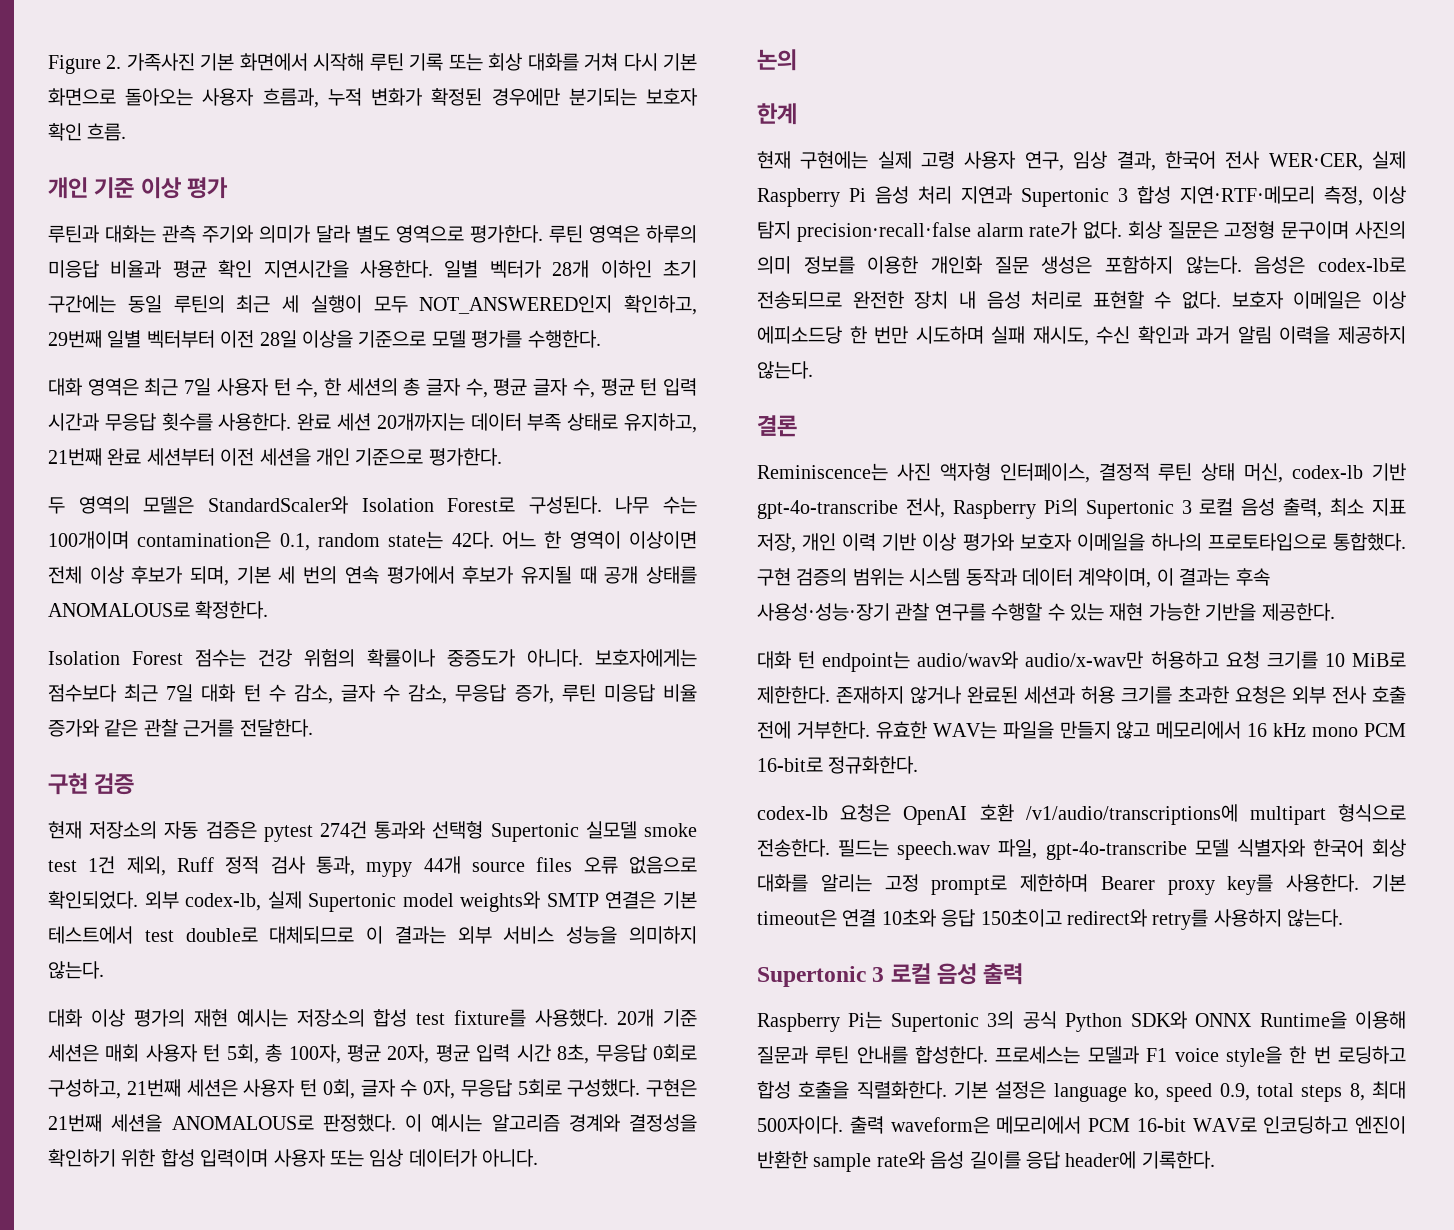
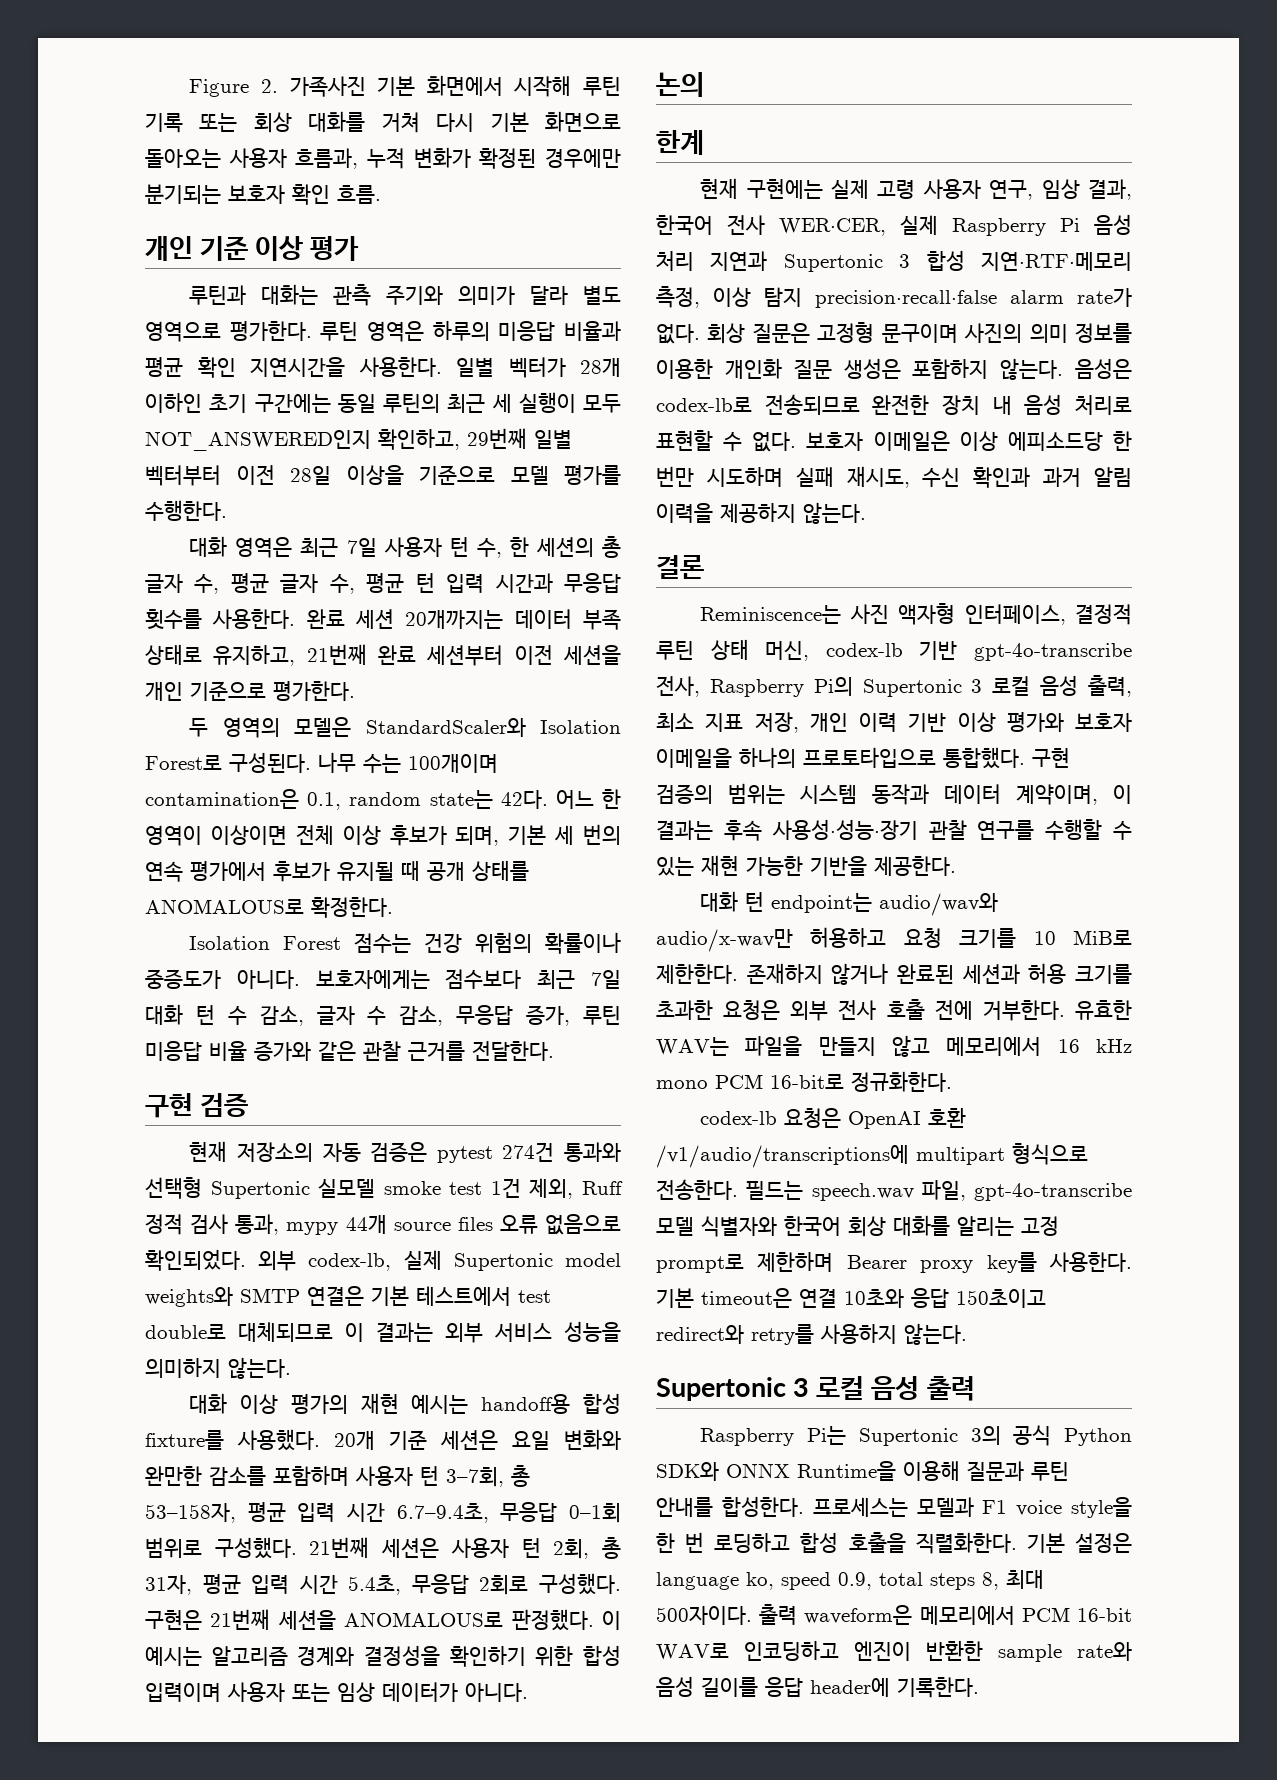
- 대화 이상 평가의 재현 예시는 저장소의 합성 test fixture를 사용했다.
+ 대화 이상 평가의 재현 예시는 handoff용 합성 fixture를 사용했다.
- 20개 기준 세션은 매회 사용자 턴 5회, 총 100자, 평균 20자, 평균 입력 시간 8초, 무응답 0회로 구성하고, 21번째 세션은 사용자 턴 0회, 글자 수 0자, 무응답 5회로 구성했다.
+ 20개 기준 세션은 요일 변화와 완만한 감소를 포함하며 사용자 턴 3–7회, 총 53–158자, 평균 입력 시간 6.7–9.4초, 무응답 0–1회 범위로 구성했다. 21번째 세션은 사용자 턴 2회, 총 31자, 평균 입력 시간 5.4초, 무응답 2회로 구성했다.

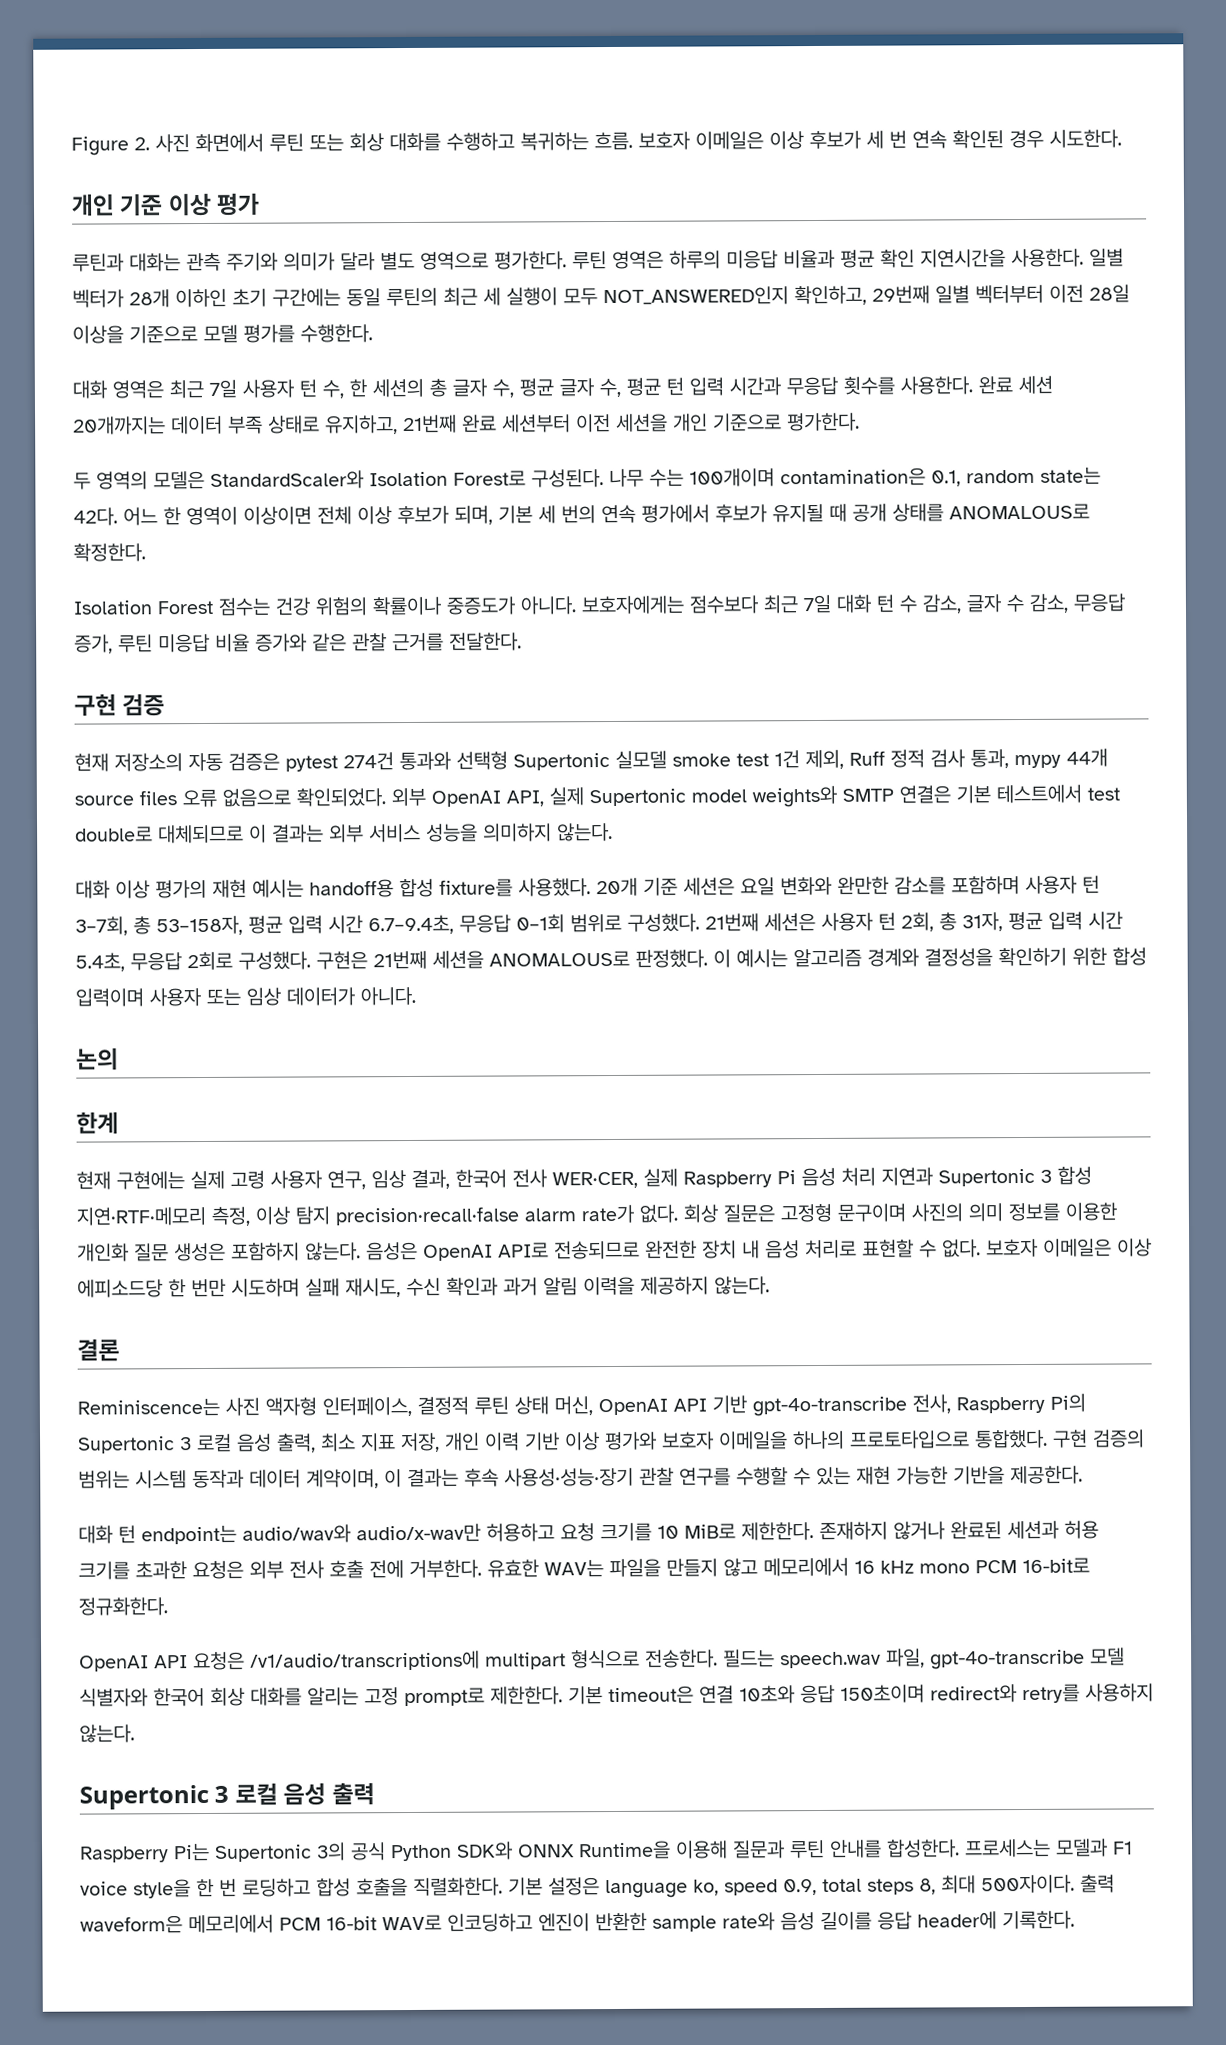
- Figure 2. 가족사진 기본 화면에서 시작해 루틴 기록 또는 회상 대화를 거쳐 다시 기본 화면으로 돌아오는 사용자 흐름과, 누적 변화가 확정된 경우에만 분기되는 보호자 확인 흐름.
+ Figure 2. 사진 화면에서 루틴 또는 회상 대화를 수행하고 복귀하는 흐름. 보호자 이메일은 이상 후보가 세 번 연속 확인된 경우 시도한다.
- 외부 codex-lb, 실제 Supertonic model weights와 SMTP 연결은 기본 테스트에서 test double로 대체되므로 이 결과는 외부 서비스 성능을 의미하지 않는다.
+ 외부 OpenAI API, 실제 Supertonic model weights와 SMTP 연결은 기본 테스트에서 test double로 대체되므로 이 결과는 외부 서비스 성능을 의미하지 않는다.
- 음성은 codex-lb로 전송되므로 완전한 장치 내 음성 처리로 표현할 수 없다.
+ 음성은 OpenAI API로 전송되므로 완전한 장치 내 음성 처리로 표현할 수 없다.
- Reminiscence는 사진 액자형 인터페이스, 결정적 루틴 상태 머신, codex-lb 기반 gpt-4o-transcribe 전사, Raspberry Pi의 Supertonic 3 로컬 음성 출력, 최소 지표 저장, 개인 이력 기반 이상 평가와 보호자 이메일을 하나의 프로토타입으로 통합했다.
+ Reminiscence는 사진 액자형 인터페이스, 결정적 루틴 상태 머신, OpenAI API 기반 gpt-4o-transcribe 전사, Raspberry Pi의 Supertonic 3 로컬 음성 출력, 최소 지표 저장, 개인 이력 기반 이상 평가와 보호자 이메일을 하나의 프로토타입으로 통합했다.
- codex-lb 요청은 OpenAI 호환 /v1/audio/transcriptions에 multipart 형식으로 전송한다.
+ OpenAI API 요청은 /v1/audio/transcriptions에 multipart 형식으로 전송한다.
- 필드는 speech.wav 파일, gpt-4o-transcribe 모델 식별자와 한국어 회상 대화를 알리는 고정 prompt로 제한하며 Bearer proxy key를 사용한다.
+ 필드는 speech.wav 파일, gpt-4o-transcribe 모델 식별자와 한국어 회상 대화를 알리는 고정 prompt로 제한한다.
- 기본 timeout은 연결 10초와 응답 150초이고 redirect와 retry를 사용하지 않는다.
+ 기본 timeout은 연결 10초와 응답 150초이며 redirect와 retry를 사용하지 않는다.

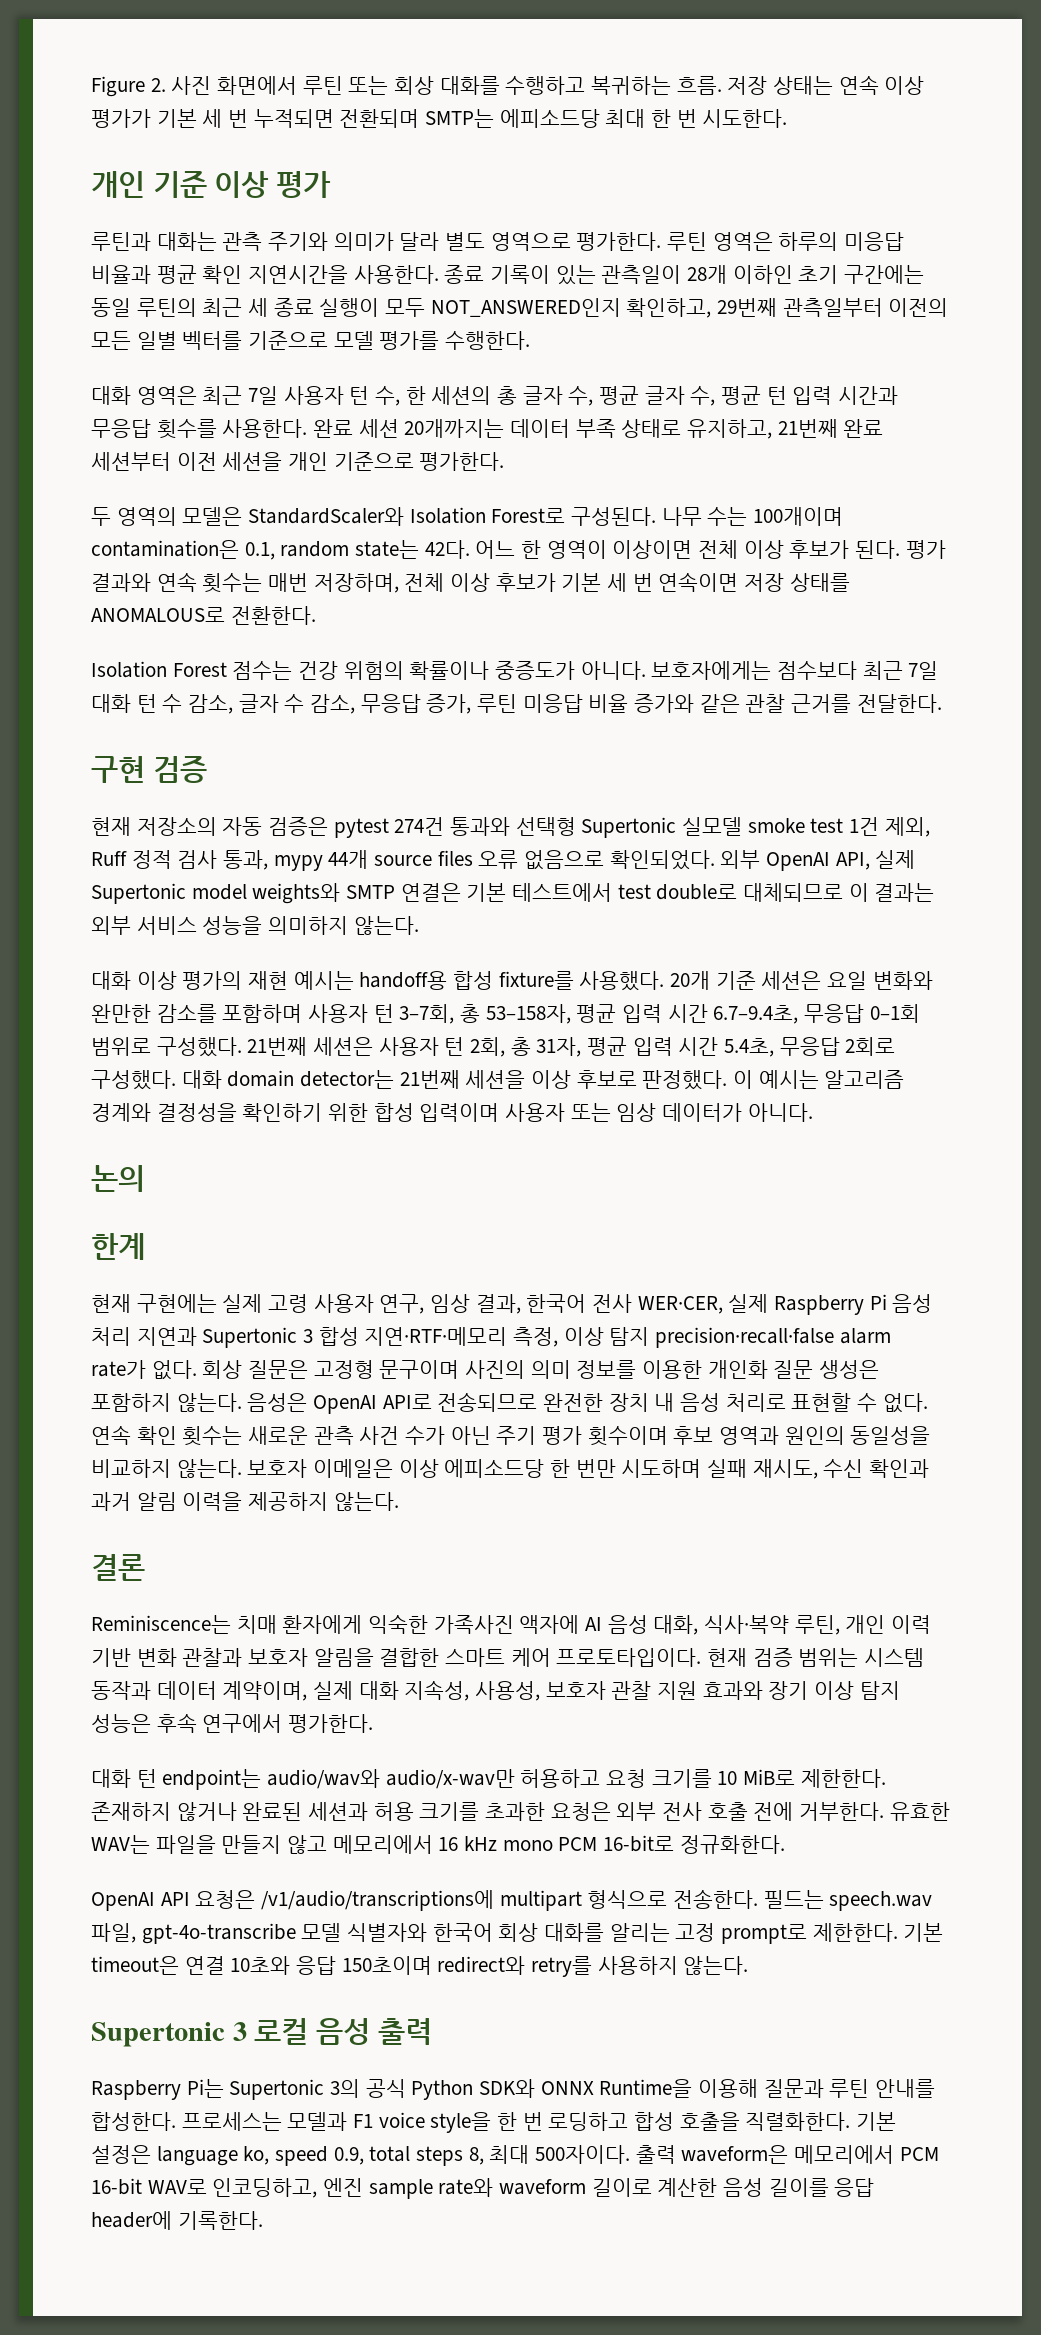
- 보호자 이메일은 이상 후보가 세 번 연속 확인된 경우 시도한다.
+ 저장 상태는 연속 이상 평가가 기본 세 번 누적되면 전환되며 SMTP는 에피소드당 최대 한 번 시도한다.
- 일별 벡터가 28개 이하인 초기 구간에는 동일 루틴의 최근 세 실행이 모두 NOT_ANSWERED인지 확인하고, 29번째 일별 벡터부터 이전 28일 이상을 기준으로 모델 평가를 수행한다.
+ 종료 기록이 있는 관측일이 28개 이하인 초기 구간에는 동일 루틴의 최근 세 종료 실행이 모두 NOT_ANSWERED인지 확인하고, 29번째 관측일부터 이전의 모든 일별 벡터를 기준으로 모델 평가를 수행한다.
- 어느 한 영역이 이상이면 전체 이상 후보가 되며, 기본 세 번의 연속 평가에서 후보가 유지될 때 공개 상태를 ANOMALOUS로 확정한다.
+ 어느 한 영역이 이상이면 전체 이상 후보가 된다. 평가 결과와 연속 횟수는 매번 저장하며, 전체 이상 후보가 기본 세 번 연속이면 저장 상태를 ANOMALOUS로 전환한다.
- 구현은 21번째 세션을 ANOMALOUS로 판정했다.
+ 대화 domain detector는 21번째 세션을 이상 후보로 판정했다.
+ 연속 확인 횟수는 새로운 관측 사건 수가 아닌 주기 평가 횟수이며 후보 영역과 원인의 동일성을 비교하지 않는다.
- Reminiscence는 사진 액자형 인터페이스, 결정적 루틴 상태 머신, OpenAI API 기반 gpt-4o-transcribe 전사, Raspberry Pi의 Supertonic 3 로컬 음성 출력, 최소 지표 저장, 개인 이력 기반 이상 평가와 보호자 이메일을 하나의 프로토타입으로 통합했다. 구현 검증의 범위는 시스템 동작과 데이터 계약이며, 이 결과는 후속 사용성·성능·장기 관찰 연구를 수행할 수 있는 재현 가능한 기반을 제공한다.
+ Reminiscence는 치매 환자에게 익숙한 가족사진 액자에 AI 음성 대화, 식사·복약 루틴, 개인 이력 기반 변화 관찰과 보호자 알림을 결합한 스마트 케어 프로토타입이다. 현재 검증 범위는 시스템 동작과 데이터 계약이며, 실제 대화 지속성, 사용성, 보호자 관찰 지원 효과와 장기 이상 탐지 성능은 후속 연구에서 평가한다.
- 출력 waveform은 메모리에서 PCM 16-bit WAV로 인코딩하고 엔진이 반환한 sample rate와 음성 길이를 응답 header에 기록한다.
+ 출력 waveform은 메모리에서 PCM 16-bit WAV로 인코딩하고, 엔진 sample rate와 waveform 길이로 계산한 음성 길이를 응답 header에 기록한다.

